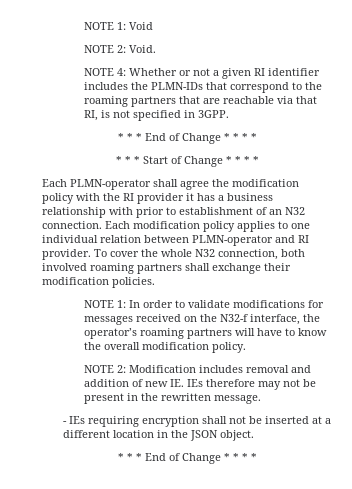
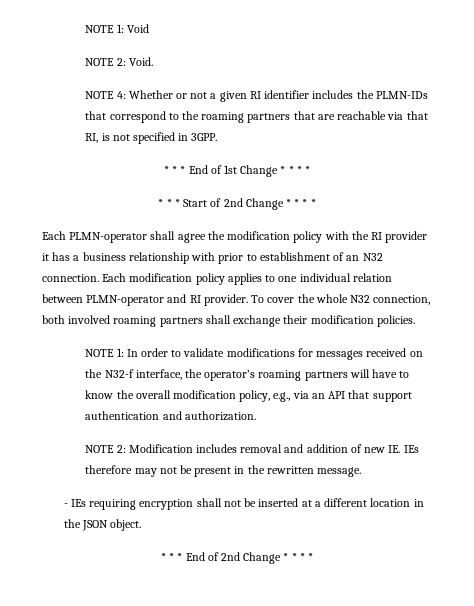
  NOTE 4: Whether or not a given RI identifier includes the PLMN-IDs that correspond to the roaming partners that are reachable via that RI, is not specified in 3GPP.
- * * * End of Change * * * *
+ * * * End of 1st Change * * * *
- * * * Start of Change * * * *
+ * * * Start of 2nd Change * * * *
- NOTE 1: In order to validate modifications for messages received on the N32-f interface, the operator’s roaming partners will have to know the overall modification policy.
+ NOTE 1: In order to validate modifications for messages received on the N32-f interface, the operator’s roaming partners will have to know the overall modification policy, e.g., via an API that support authentication and authorization.
  - IEs requiring encryption shall not be inserted at a different location in the JSON object.
- * * * End of Change * * * *
+ * * * End of 2nd Change * * * *

